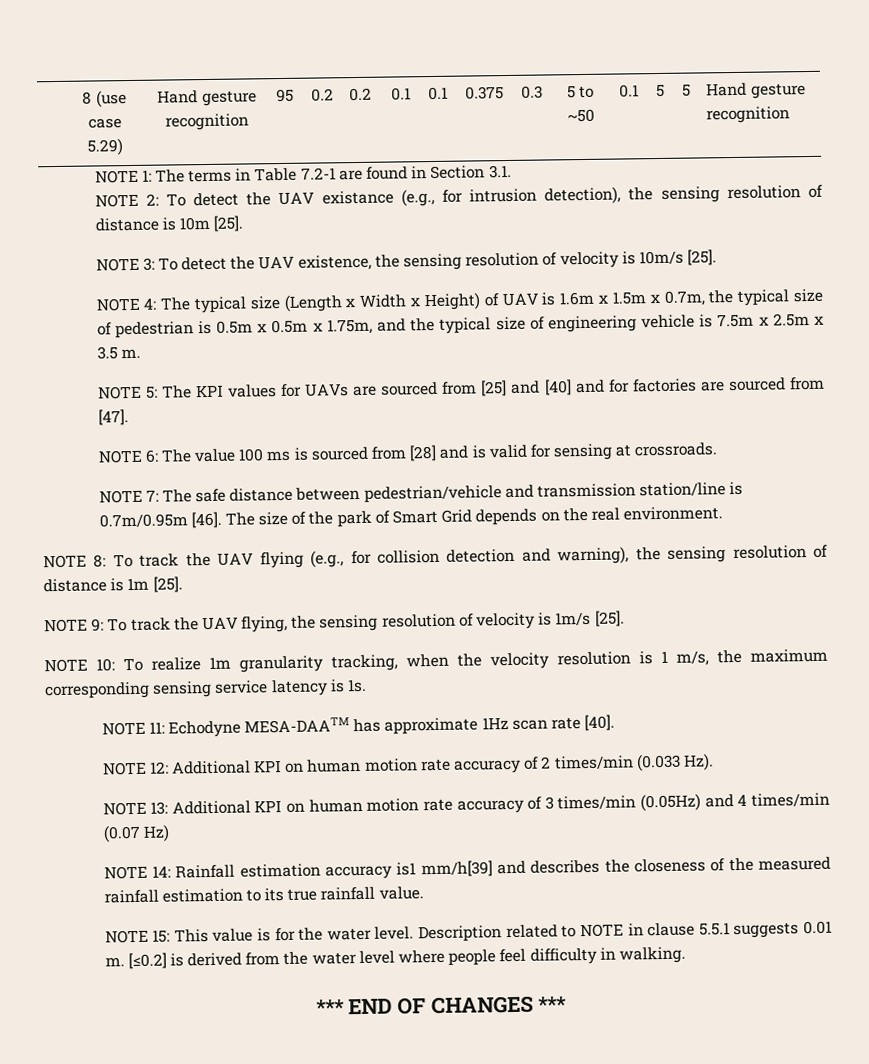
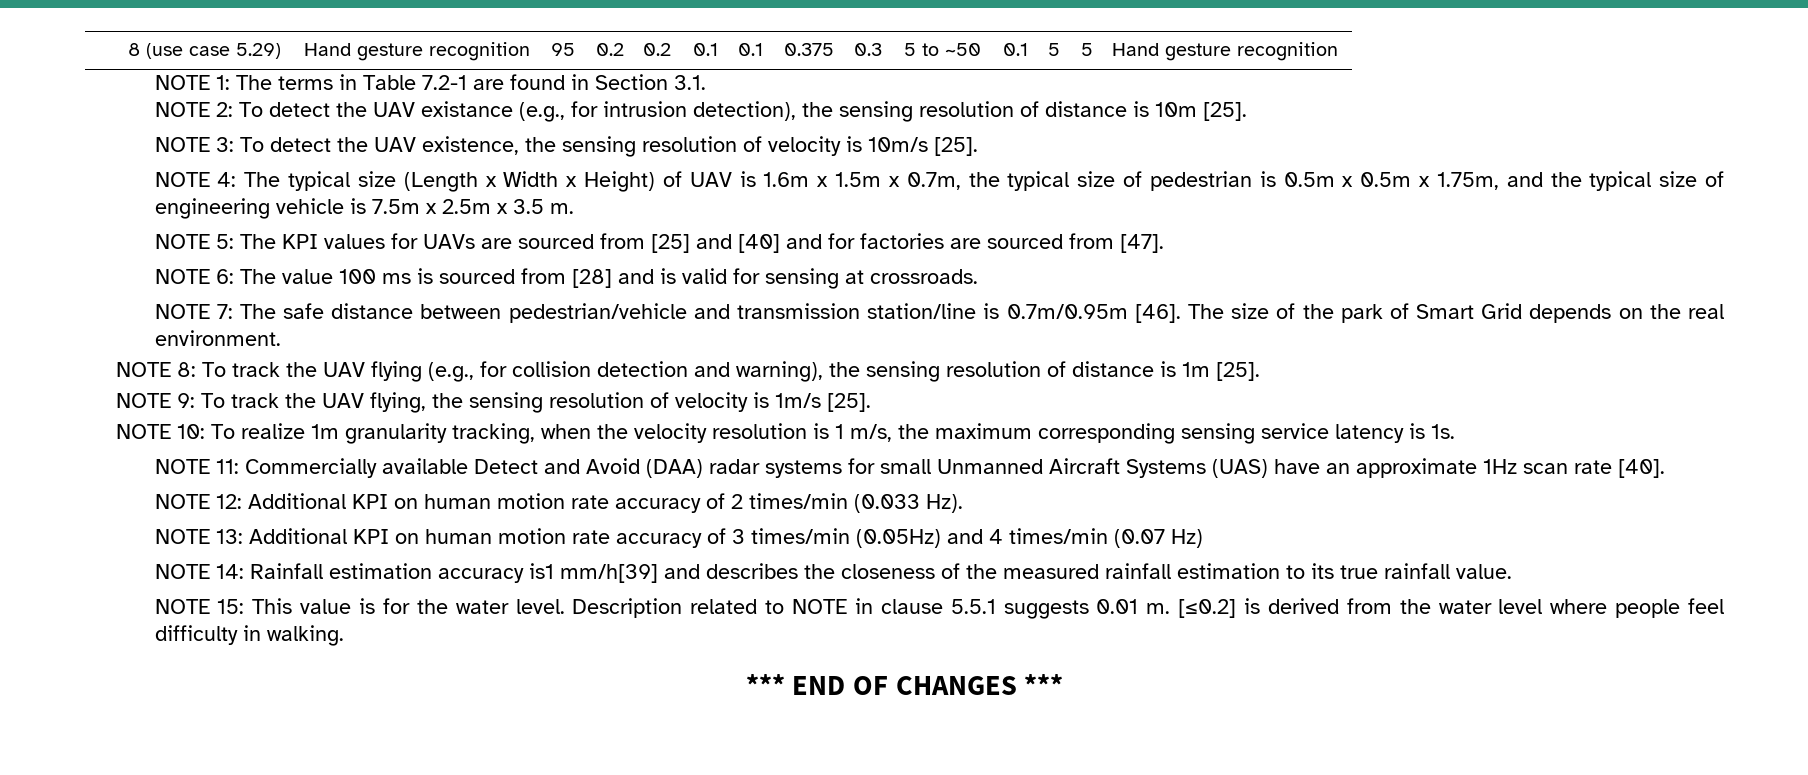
- NOTE 11: Echodyne MESA-DAATM has approximate 1Hz scan rate [40].
+ NOTE 11: Commercially available Detect and Avoid (DAA) radar systems for small Unmanned Aircraft Systems (UAS) have an approximate 1Hz scan rate [40].

